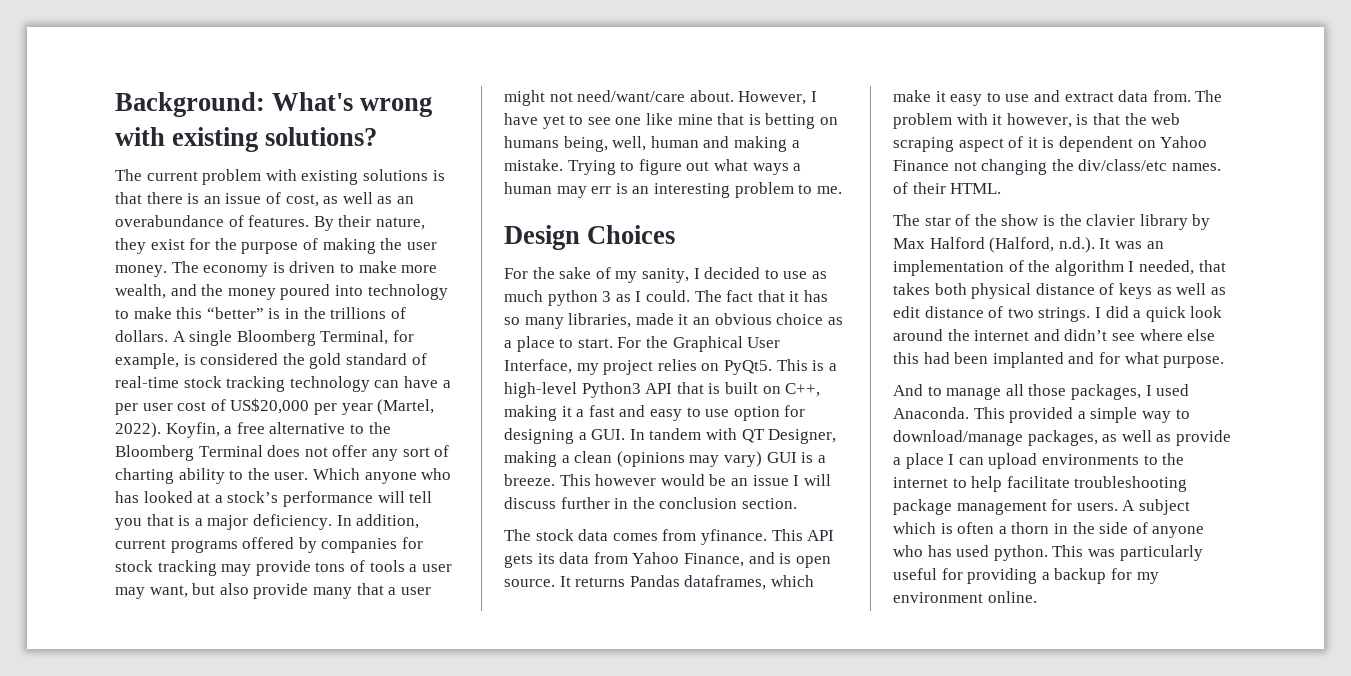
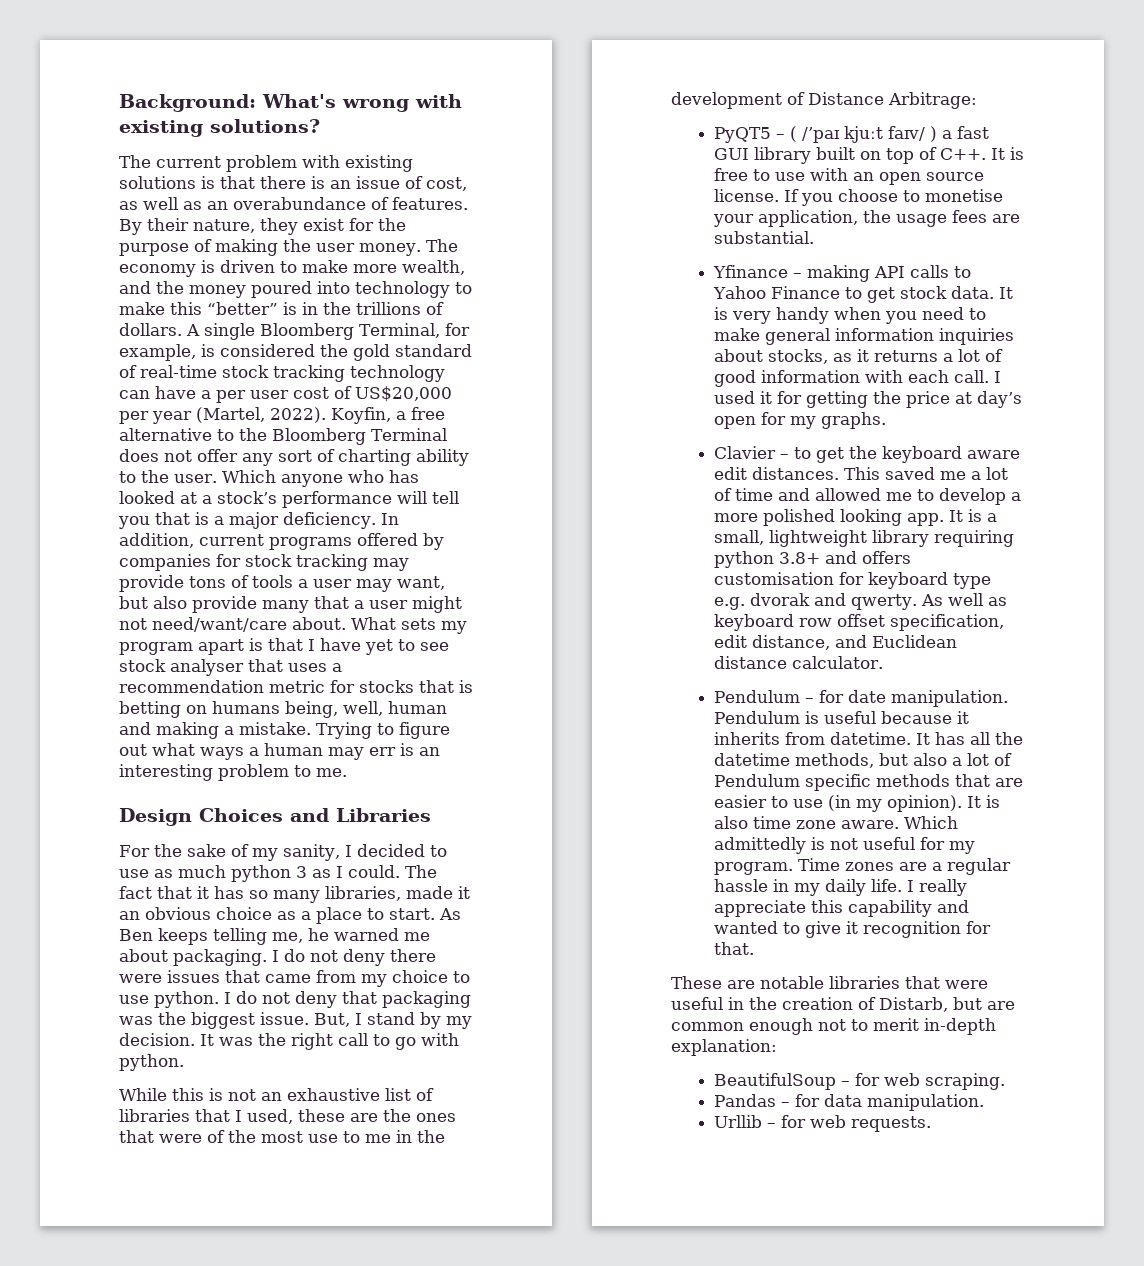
- However, I have yet to see one like mine that is betting on humans being, well, human and making a mistake.
+ What sets my program apart is that I have yet to see stock analyser that uses a recommendation metric for stocks that is betting on humans being, well, human and making a mistake.
- Design Choices
+ Design Choices and Libraries
- For the Graphical User Interface, my project relies on PyQt5. This is a high-level Python3 API that is built on C++, making it a fast and easy to use option for designing a GUI. In tandem with QT Designer, making a clean (opinions may vary) GUI is a breeze. This however would be an issue I will discuss further in the conclusion section.
- The stock data comes from yfinance. This API gets its data from Yahoo Finance, and is open source. It returns Pandas dataframes, which make it easy to use and extract data from. The problem with it however, is that the web scraping aspect of it is dependent on Yahoo Finance not changing the div/class/etc names. of their HTML.
- The star of the show is the clavier library by Max Halford (Halford, n.d.). It was an implementation of the algorithm I needed, that takes both physical distance of keys as well as edit distance of two strings. I did a quick look around the internet and didn’t see where else this had been implanted and for what purpose.
- And to manage all those packages, I used Anaconda. This provided a simple way to download/manage packages, as well as provide a place I can upload environments to the internet to help facilitate troubleshooting package management for users. A subject which is often a thorn in the side of anyone who has used python. This was particularly useful for providing a backup for my environment online.
+ As Ben keeps telling me, he warned me about packaging. I do not deny there were issues that came from my choice to use python. I do not deny that packaging was the biggest issue. But, I stand by my decision. It was the right call to go with python.
+ While this is not an exhaustive list of libraries that I used, these are the ones that were of the most use to me in the development of Distance Arbitrage:
+ PyQT5 – ( /’paɪ kjuːt faɪv/ ) a fast GUI library built on top of C++. It is free to use with an open source license. If you choose to monetise your application, the usage fees are substantial.
+ Yfinance – making API calls to Yahoo Finance to get stock data. It is very handy when you need to make general information inquiries about stocks, as it returns a lot of good information with each call. I used it for getting the price at day’s open for my graphs.
+ Clavier – to get the keyboard aware edit distances. This saved me a lot of time and allowed me to develop a more polished looking app. It is a small, lightweight library requiring python 3.8+ and offers customisation for keyboard type e.g. dvorak and qwerty. As well as keyboard row offset specification, edit distance, and Euclidean distance calculator.
+ Pendulum – for date manipulation. Pendulum is useful because it inherits from datetime. It has all the datetime methods, but also a lot of Pendulum specific methods that are easier to use (in my opinion). It is also time zone aware. Which admittedly is not useful for my program. Time zones are a regular hassle in my daily life. I really appreciate this capability and wanted to give it recognition for that.
+ These are notable libraries that were useful in the creation of Distarb, but are common enough not to merit in-depth explanation:
+ BeautifulSoup – for web scraping.
+ Pandas – for data manipulation.
+ Urllib – for web requests.

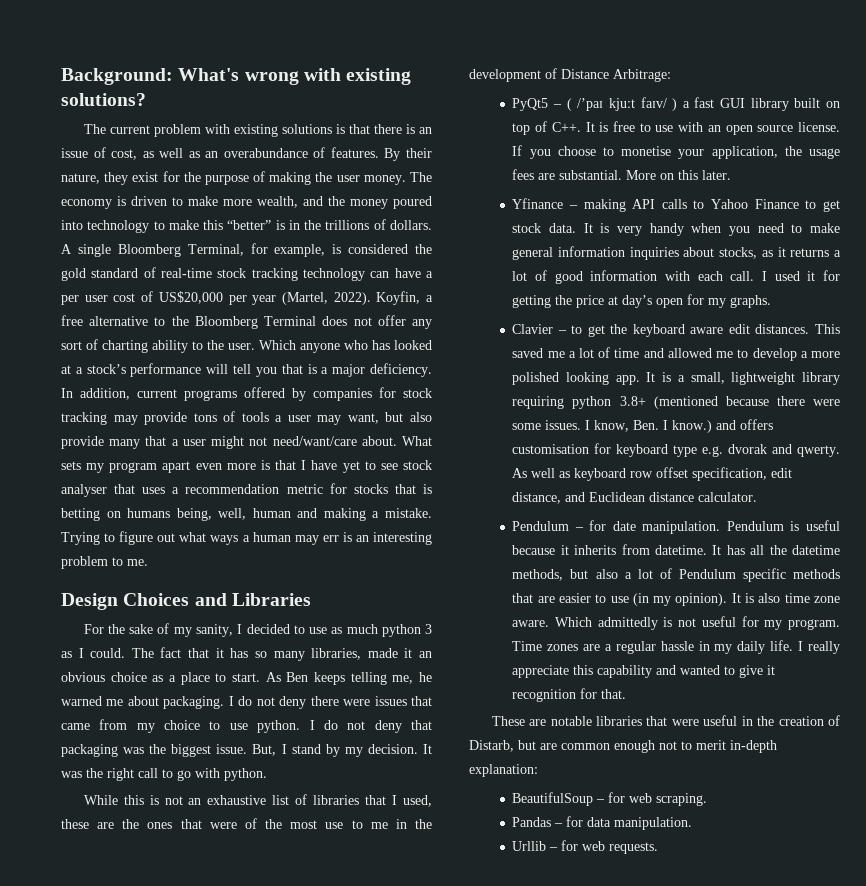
- What sets my program apart is that I have yet to see stock analyser that uses a recommendation metric for stocks that is betting on humans being, well, human and making a mistake.
+ What sets my program apart even more is that I have yet to see stock analyser that uses a recommendation metric for stocks that is betting on humans being, well, human and making a mistake.
- PyQT5 – ( /’paɪ kjuːt faɪv/ ) a fast GUI library built on top of C++. It is free to use with an open source license.
+ PyQt5 – ( /’paɪ kjuːt faɪv/ ) a fast GUI library built on top of C++. It is free to use with an open source license.
+ More on this later.
- It is a small, lightweight library requiring python 3.8+ and offers customisation for keyboard type e.g. dvorak and qwerty.
+ It is a small, lightweight library requiring python 3.8+ (mentioned because there were some issues. I know, Ben. I know.) and offers customisation for keyboard type e.g. dvorak and qwerty.

